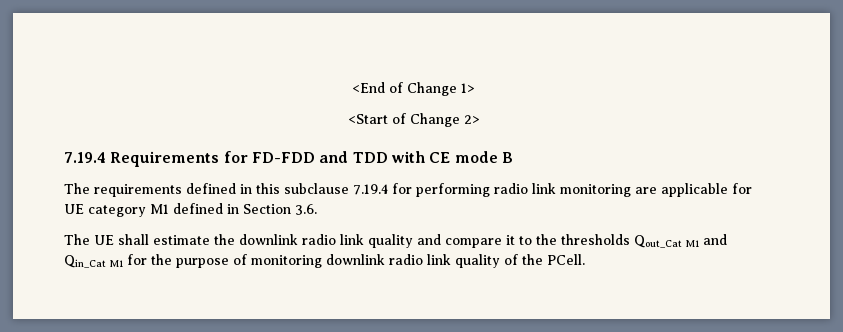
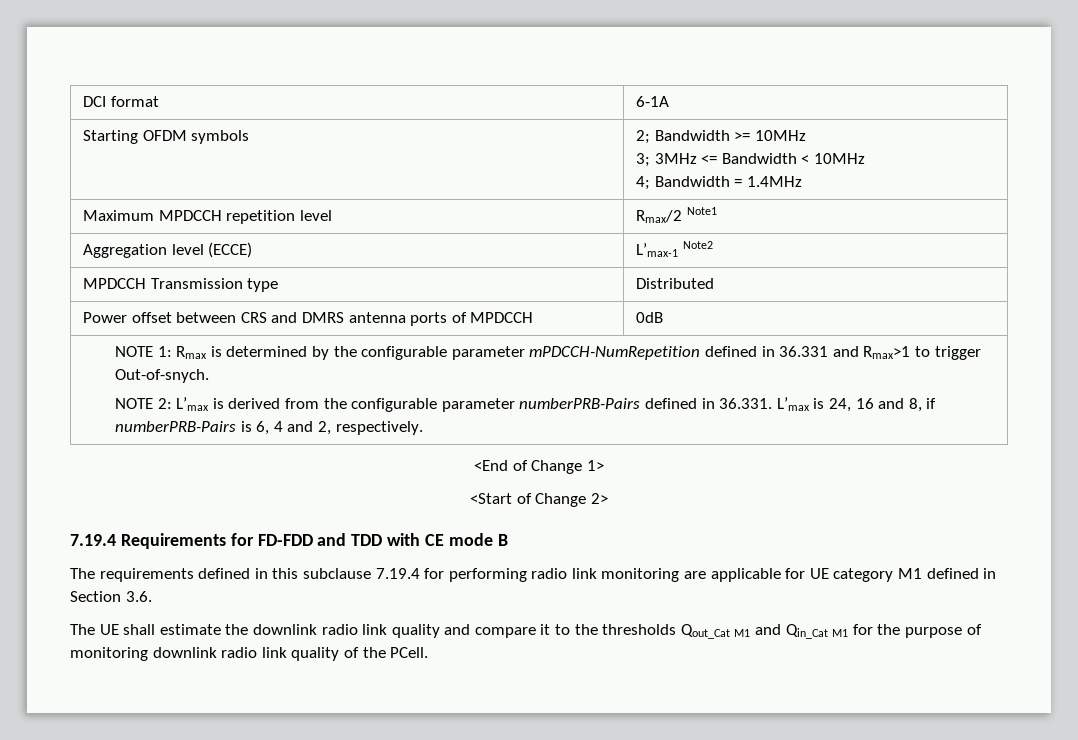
+ DCI format | 6-1A
+ Starting OFDM symbols | 2; Bandwidth >= 10MHz
+ 3; 3MHz <= Bandwidth < 10MHz
+ 4; Bandwidth = 1.4MHz
+ Maximum MPDCCH repetition level | Rmax/2 Note1
+ Aggregation level (ECCE) | L’max-1 Note2
+ MPDCCH Transmission type | Distributed
+ Power offset between CRS and DMRS antenna ports of MPDCCH | 0dB
+ NOTE 1: Rmax is determined by the configurable parameter mPDCCH-NumRepetition defined in 36.331 and Rmax>1 to trigger Out-of-snych.
+ NOTE 2: L’max is derived from the configurable parameter numberPRB-Pairs defined in 36.331. L’max is 24, 16 and 8, if numberPRB-Pairs is 6, 4 and 2, respectively.

